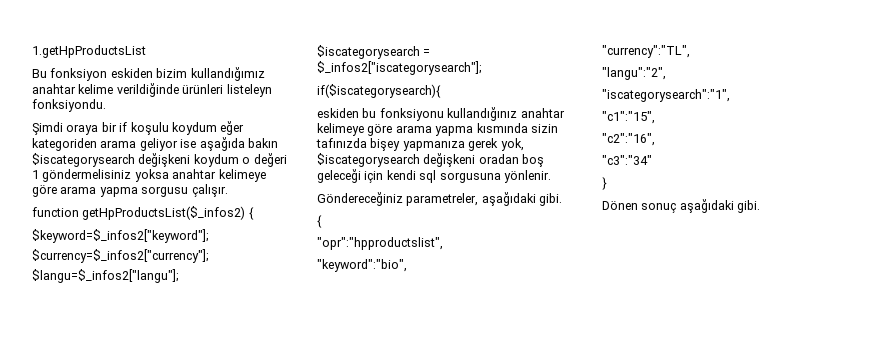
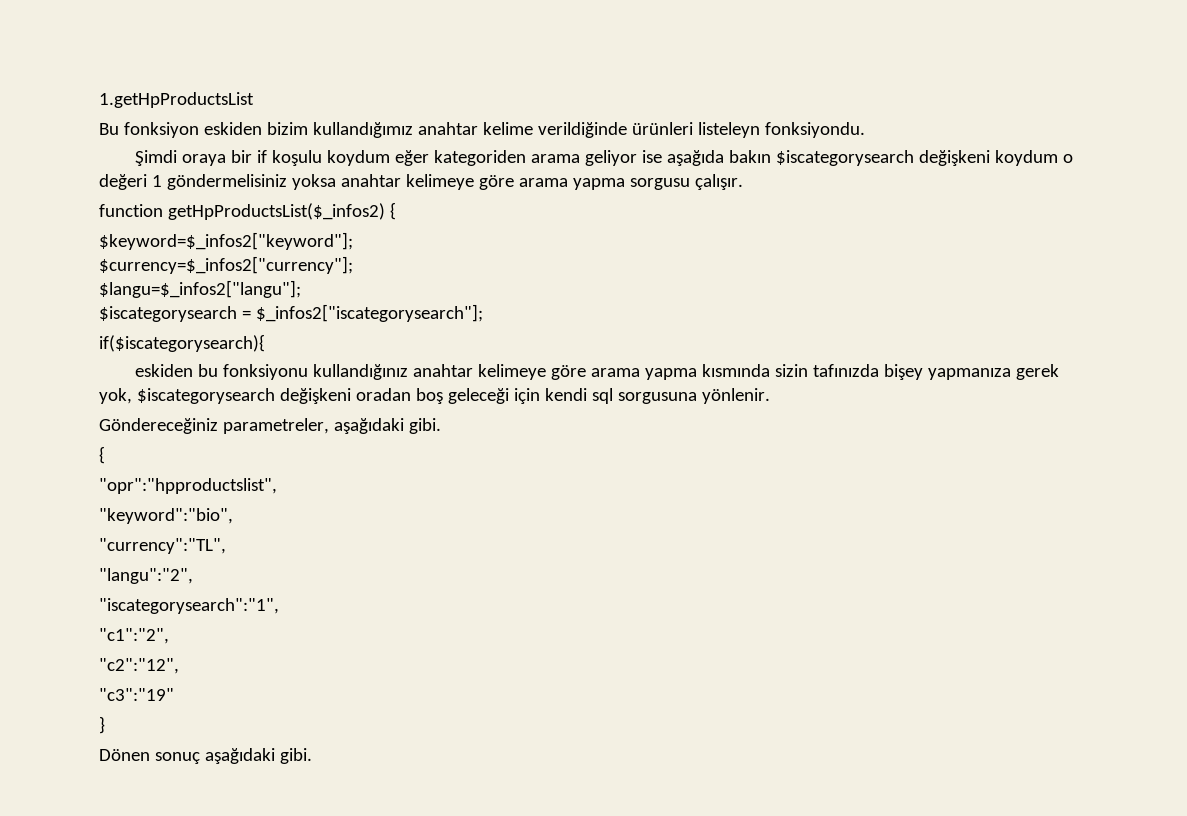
- "c1":"15",
- "c2":"16",
- "c3":"34"
+ "c1":"2",
+ "c2":"12",
+ "c3":"19"

